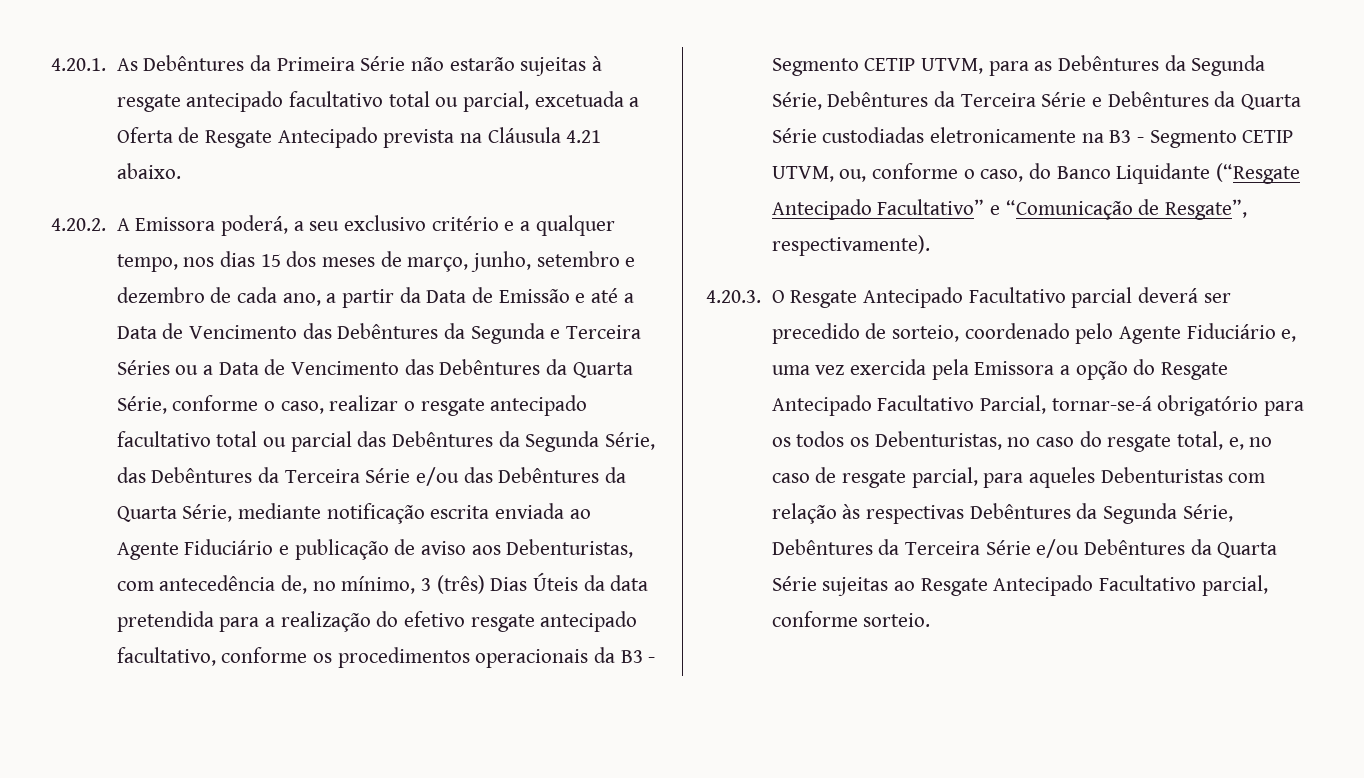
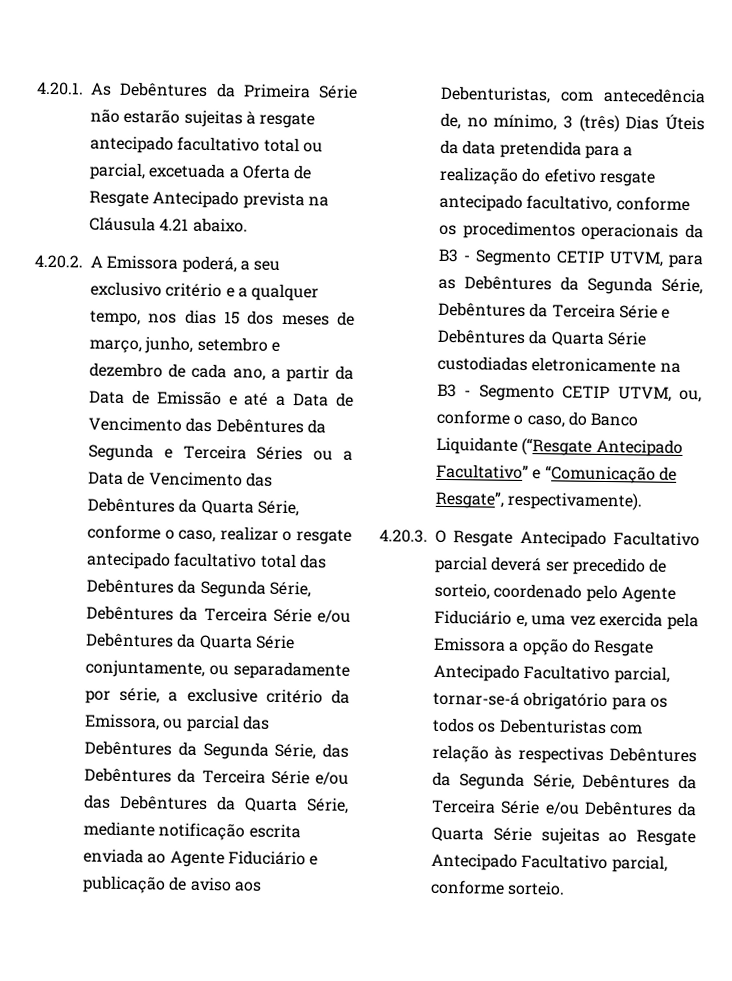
- 4.20.2. A Emissora poderá, a seu exclusivo critério e a qualquer tempo, nos dias 15 dos meses de março, junho, setembro e dezembro de cada ano, a partir da Data de Emissão e até a Data de Vencimento das Debêntures da Segunda e Terceira Séries ou a Data de Vencimento das Debêntures da Quarta Série, conforme o caso, realizar o resgate antecipado facultativo total ou parcial das Debêntures da Segunda Série, das Debêntures da Terceira Série e/ou das Debêntures da Quarta Série, mediante notificação escrita enviada ao Agente Fiduciário e publicação de aviso aos Debenturistas, com antecedência de, no mínimo, 3 (três) Dias Úteis da data pretendida para a realização do efetivo resgate antecipado facultativo, conforme os procedimentos operacionais da B3 - Segmento CETIP UTVM, para as Debêntures da Segunda Série, Debêntures da Terceira Série e Debêntures da Quarta Série custodiadas eletronicamente na B3 - Segmento CETIP UTVM, ou, conforme o caso, do Banco Liquidante (“Resgate Antecipado Facultativo” e “Comunicação de Resgate”, respectivamente).
+ 4.20.2. A Emissora poderá, a seu exclusivo critério e a qualquer tempo, nos dias 15 dos meses de março, junho, setembro e dezembro de cada ano, a partir da Data de Emissão e até a Data de Vencimento das Debêntures da Segunda e Terceira Séries ou a Data de Vencimento das Debêntures da Quarta Série, conforme o caso, realizar o resgate antecipado facultativo total das Debêntures da Segunda Série, Debêntures da Terceira Série e/ou Debêntures da Quarta Série conjuntamente, ou separadamente por série, a exclusive critério da Emissora, ou parcial das Debêntures da Segunda Série, das Debêntures da Terceira Série e/ou das Debêntures da Quarta Série, mediante notificação escrita enviada ao Agente Fiduciário e publicação de aviso aos Debenturistas, com antecedência de, no mínimo, 3 (três) Dias Úteis da data pretendida para a realização do efetivo resgate antecipado facultativo, conforme os procedimentos operacionais da B3 - Segmento CETIP UTVM, para as Debêntures da Segunda Série, Debêntures da Terceira Série e Debêntures da Quarta Série custodiadas eletronicamente na B3 - Segmento CETIP UTVM, ou, conforme o caso, do Banco Liquidante (“Resgate Antecipado Facultativo” e “Comunicação de Resgate”, respectivamente).
- 4.20.3. O Resgate Antecipado Facultativo parcial deverá ser precedido de sorteio, coordenado pelo Agente Fiduciário e, uma vez exercida pela Emissora a opção do Resgate Antecipado Facultativo Parcial, tornar-se-á obrigatório para os todos os Debenturistas, no caso do resgate total, e, no caso de resgate parcial, para aqueles Debenturistas com relação às respectivas Debêntures da Segunda Série, Debêntures da Terceira Série e/ou Debêntures da Quarta Série sujeitas ao Resgate Antecipado Facultativo parcial, conforme sorteio.
+ 4.20.3. O Resgate Antecipado Facultativo parcial deverá ser precedido de sorteio, coordenado pelo Agente Fiduciário e, uma vez exercida pela Emissora a opção do Resgate Antecipado Facultativo parcial, tornar-se-á obrigatório para os todos os Debenturistas com relação às respectivas Debêntures da Segunda Série, Debêntures da Terceira Série e/ou Debêntures da Quarta Série sujeitas ao Resgate Antecipado Facultativo parcial, conforme sorteio.

